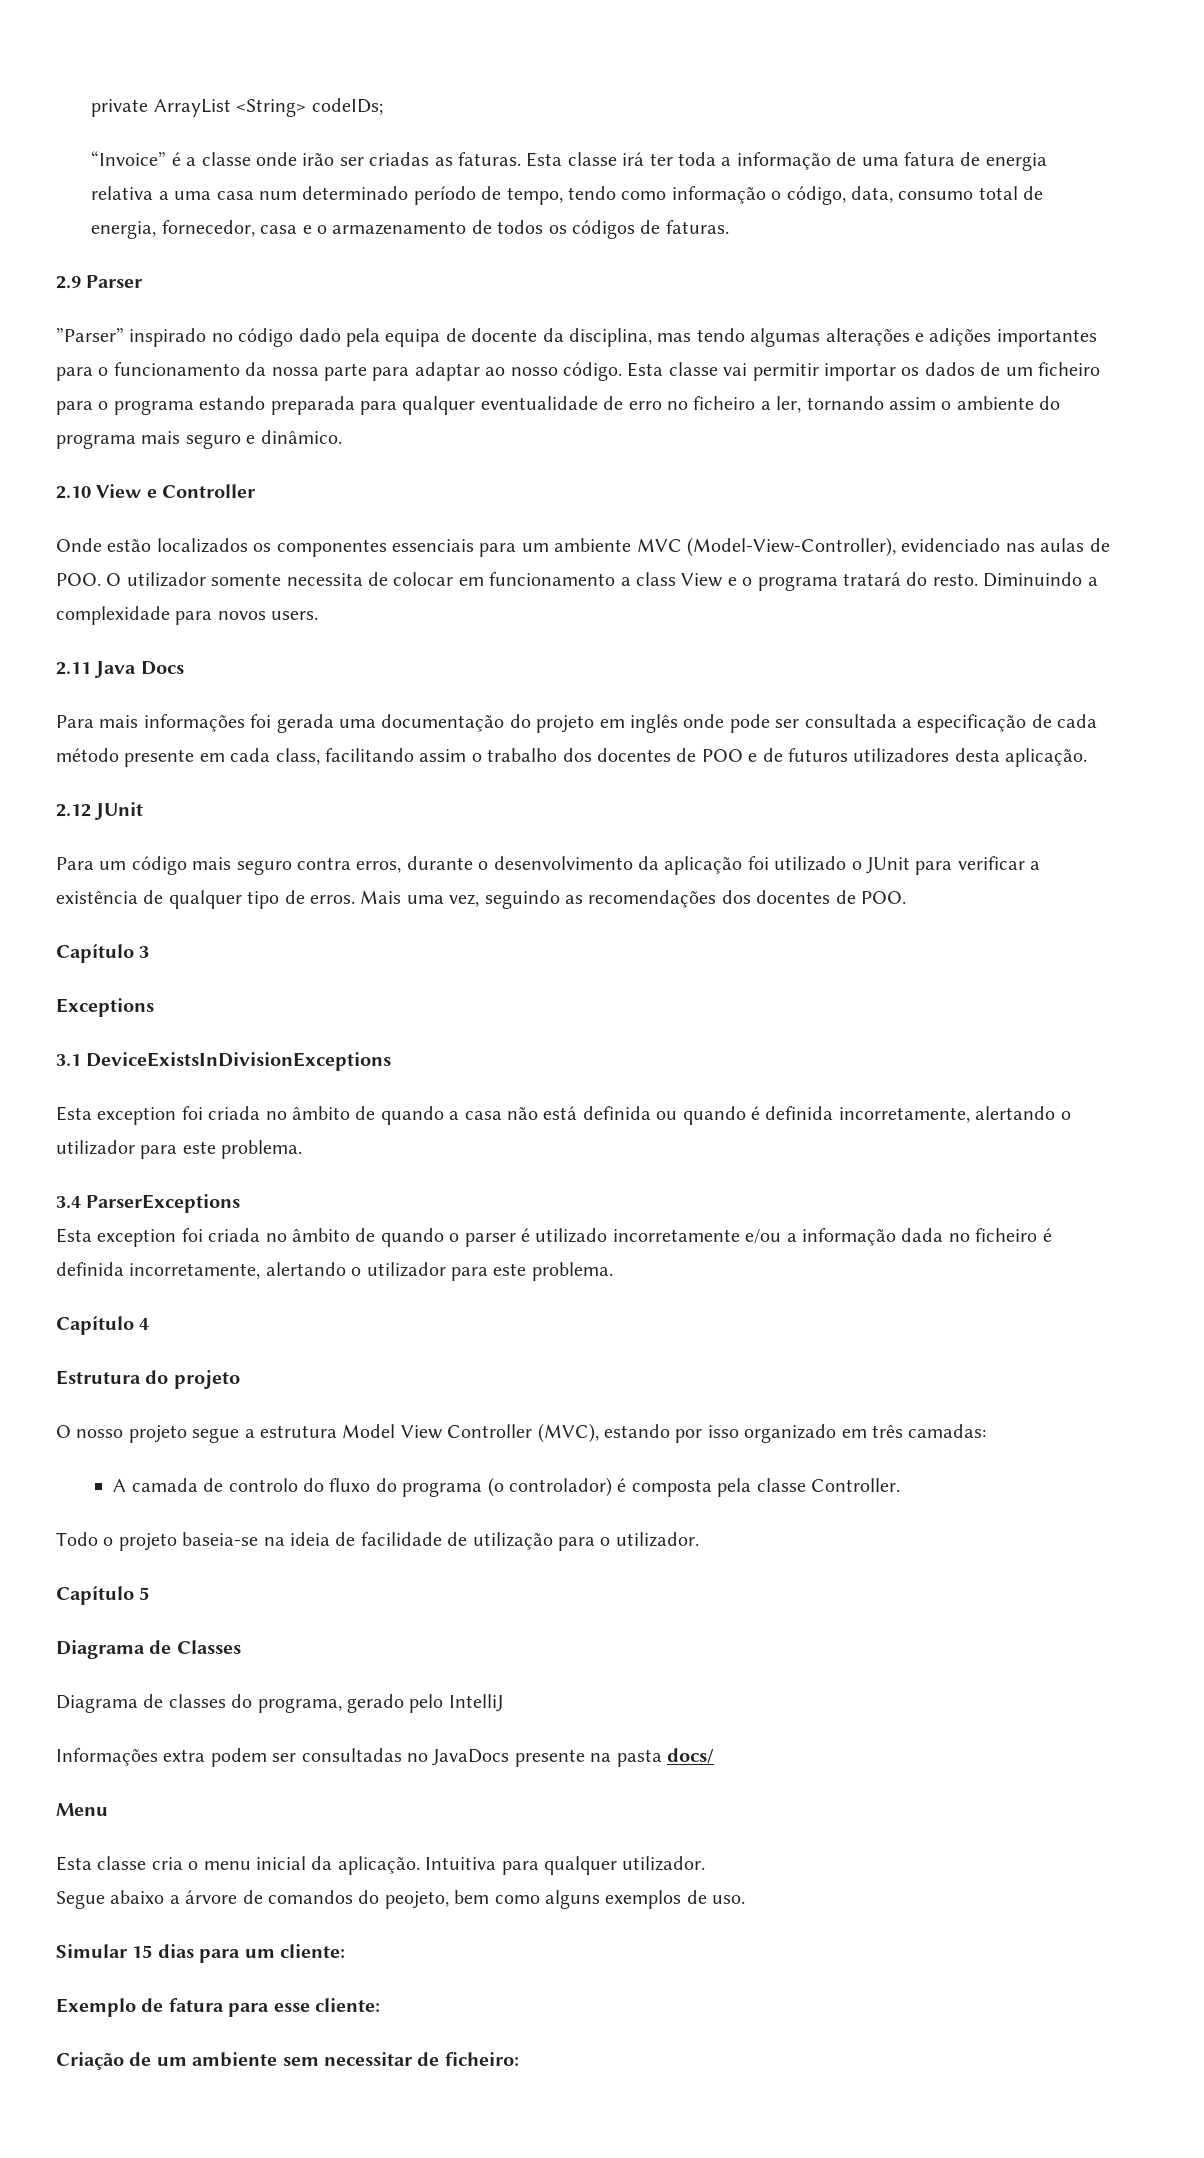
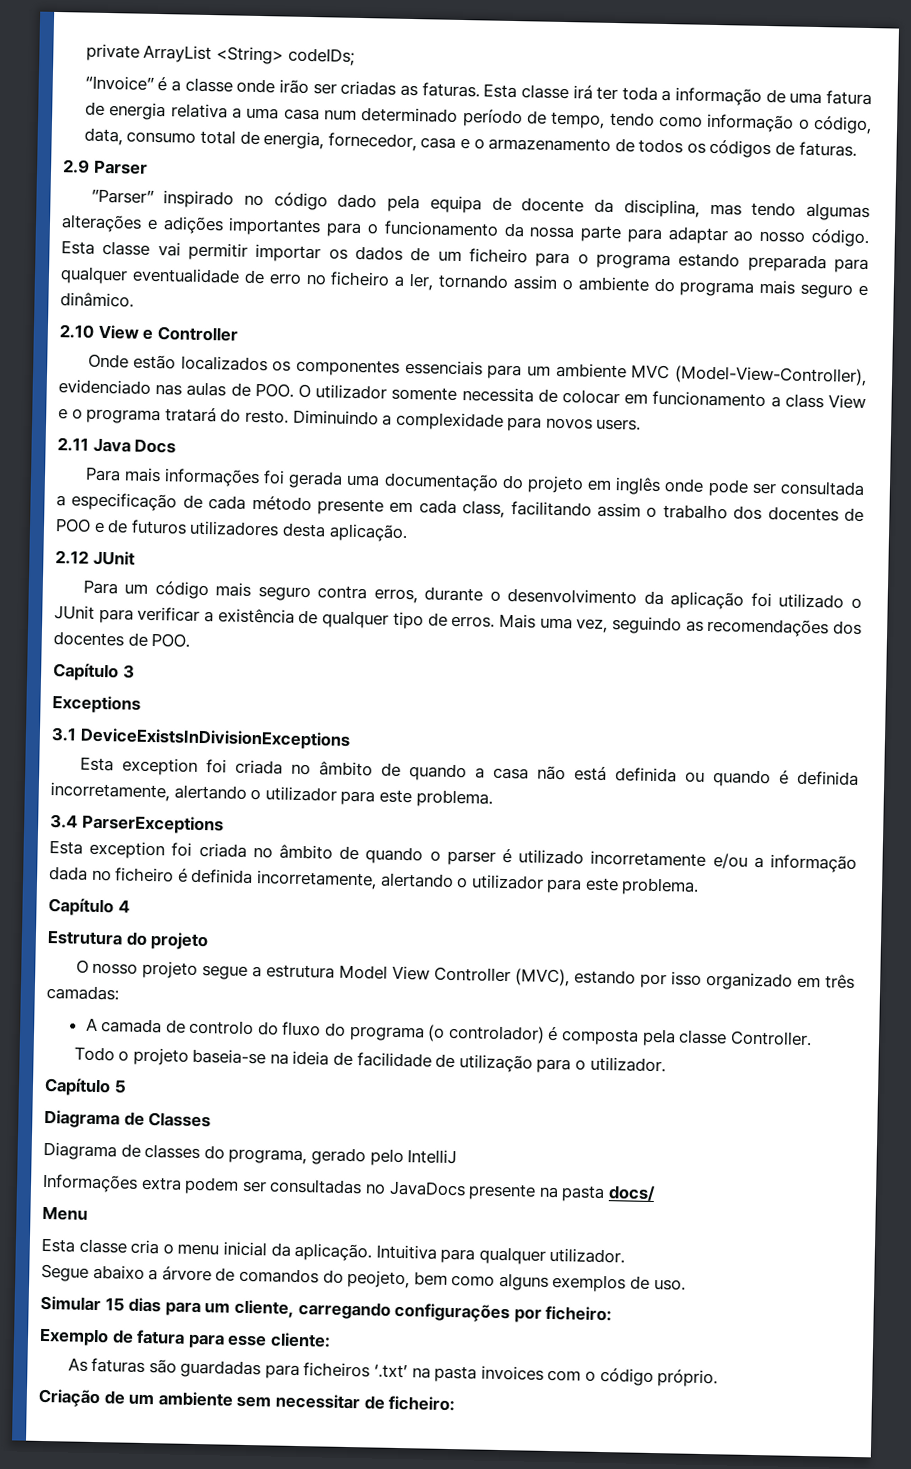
- Simular 15 dias para um cliente:
+ Simular 15 dias para um cliente, carregando configurações por ficheiro:
+ As faturas são guardadas para ficheiros ‘.txt’ na pasta invoices com o código próprio.

